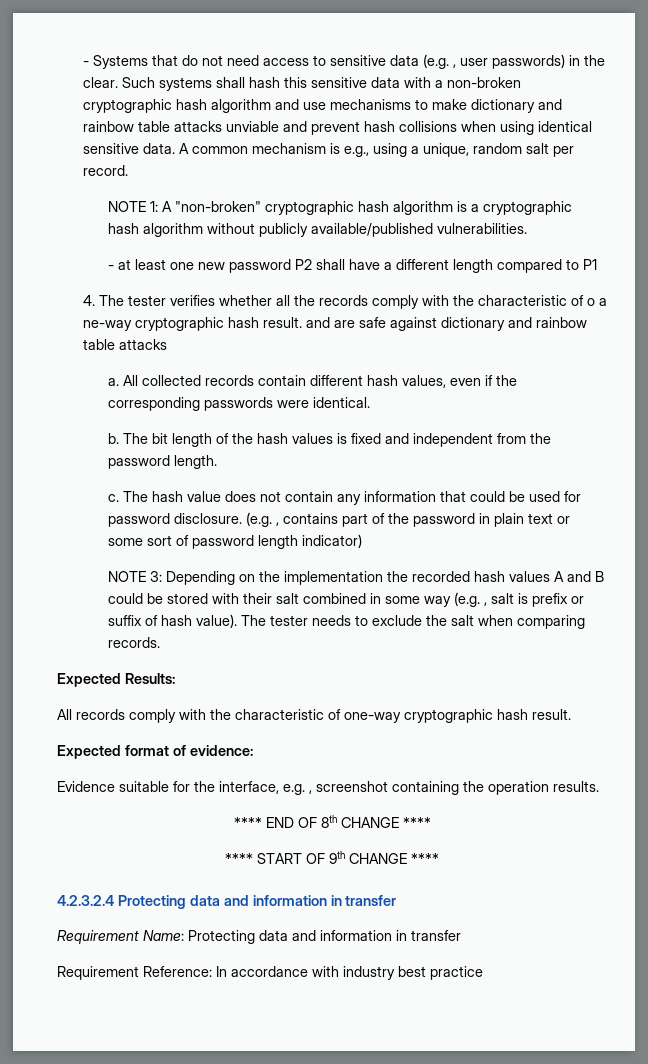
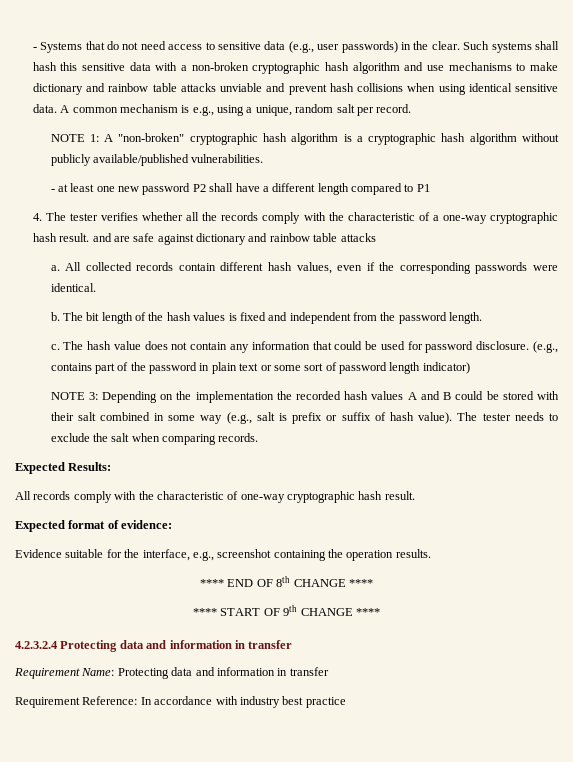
- - Systems that do not need access to sensitive data (e.g. , user passwords) in the clear.
+ - Systems that do not need access to sensitive data (e.g., user passwords) in the clear.
- 4. The tester verifies whether all the records comply with the characteristic of o a ne-way cryptographic hash result. and are safe against dictionary and rainbow table attacks
+ 4. The tester verifies whether all the records comply with the characteristic of a one-way cryptographic hash result. and are safe against dictionary and rainbow table attacks
- (e.g. , contains part of the password in plain text or some sort of password length indicator)
+ (e.g., contains part of the password in plain text or some sort of password length indicator)
- NOTE 3: Depending on the implementation the recorded hash values A and B could be stored with their salt combined in some way (e.g. , salt is prefix or suffix of hash value).
+ NOTE 3: Depending on the implementation the recorded hash values A and B could be stored with their salt combined in some way (e.g., salt is prefix or suffix of hash value).
- Evidence suitable for the interface, e.g. , screenshot containing the operation results.
+ Evidence suitable for the interface, e.g., screenshot containing the operation results.

